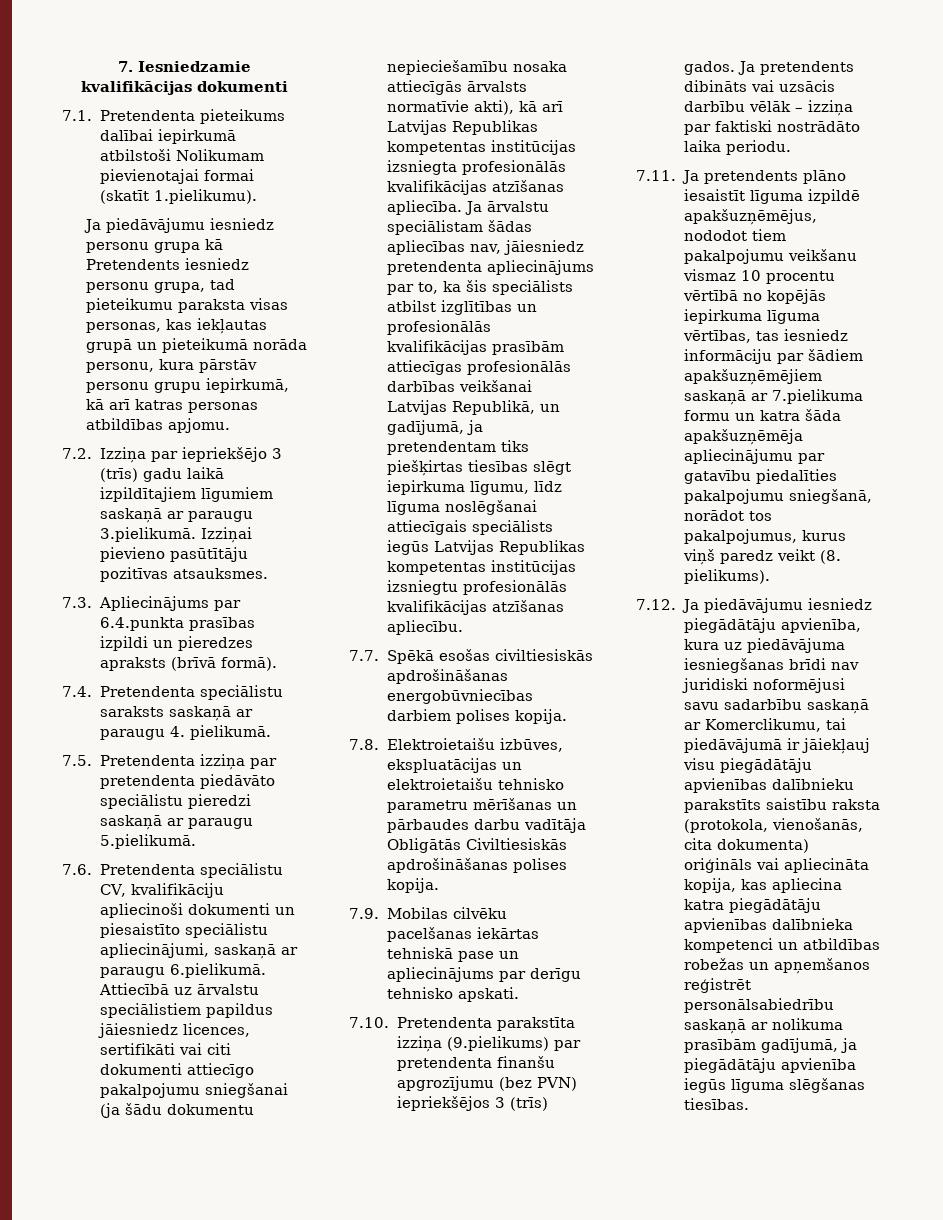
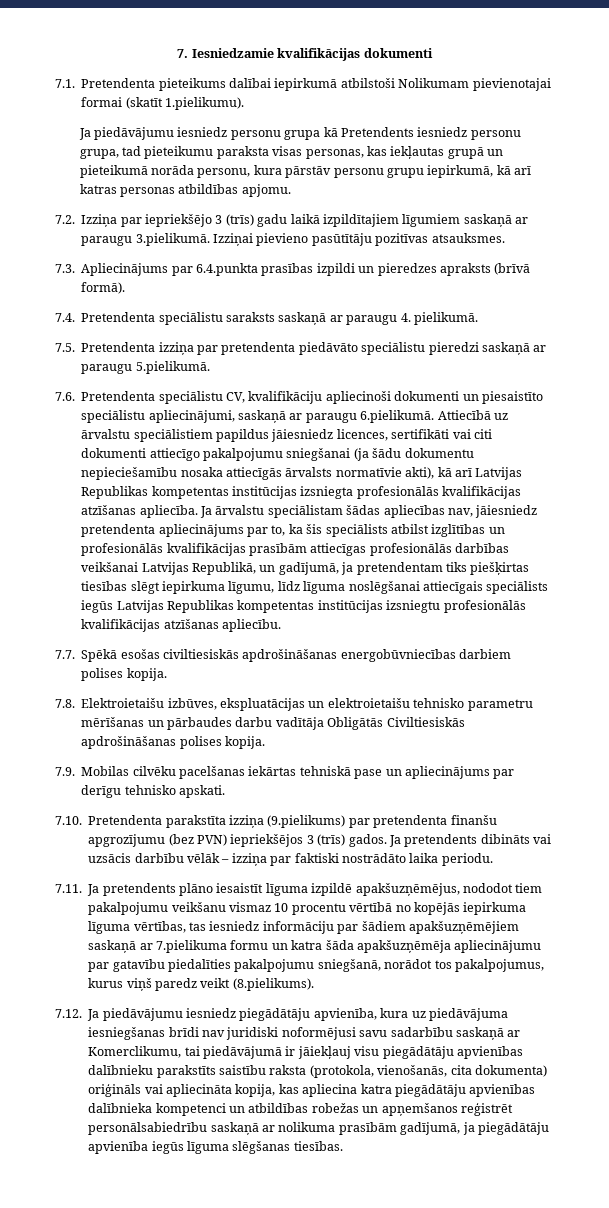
- 7.11. Ja pretendents plāno iesaistīt līguma izpildē apakšuzņēmējus, nododot tiem pakalpojumu veikšanu vismaz 10 procentu vērtībā no kopējās iepirkuma līguma vērtības, tas iesniedz informāciju par šādiem apakšuzņēmējiem saskaņā ar 7.pielikuma formu un katra šāda apakšuzņēmēja apliecinājumu par gatavību piedalīties pakalpojumu sniegšanā, norādot tos pakalpojumus, kurus viņš paredz veikt (8. pielikums).
+ 7.11. Ja pretendents plāno iesaistīt līguma izpildē apakšuzņēmējus, nododot tiem pakalpojumu veikšanu vismaz 10 procentu vērtībā no kopējās iepirkuma līguma vērtības, tas iesniedz informāciju par šādiem apakšuzņēmējiem saskaņā ar 7.pielikuma formu un katra šāda apakšuzņēmēja apliecinājumu par gatavību piedalīties pakalpojumu sniegšanā, norādot tos pakalpojumus, kurus viņš paredz veikt (8.pielikums).

